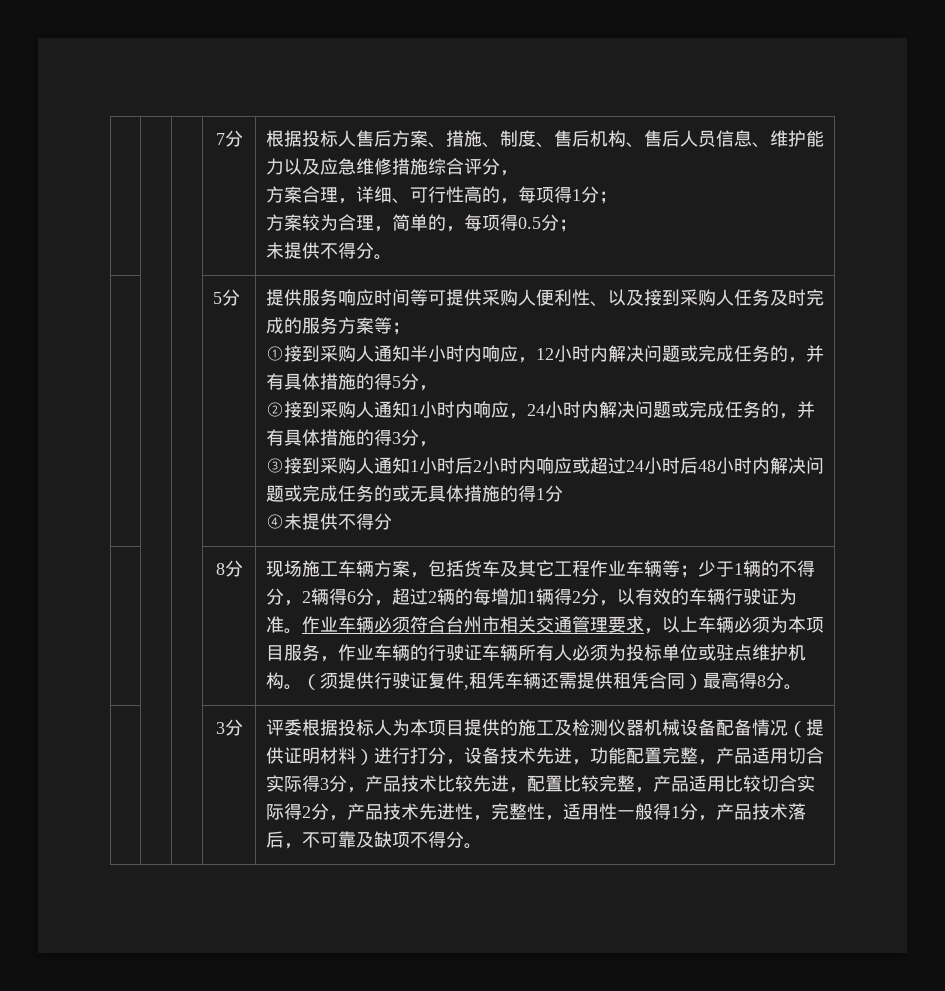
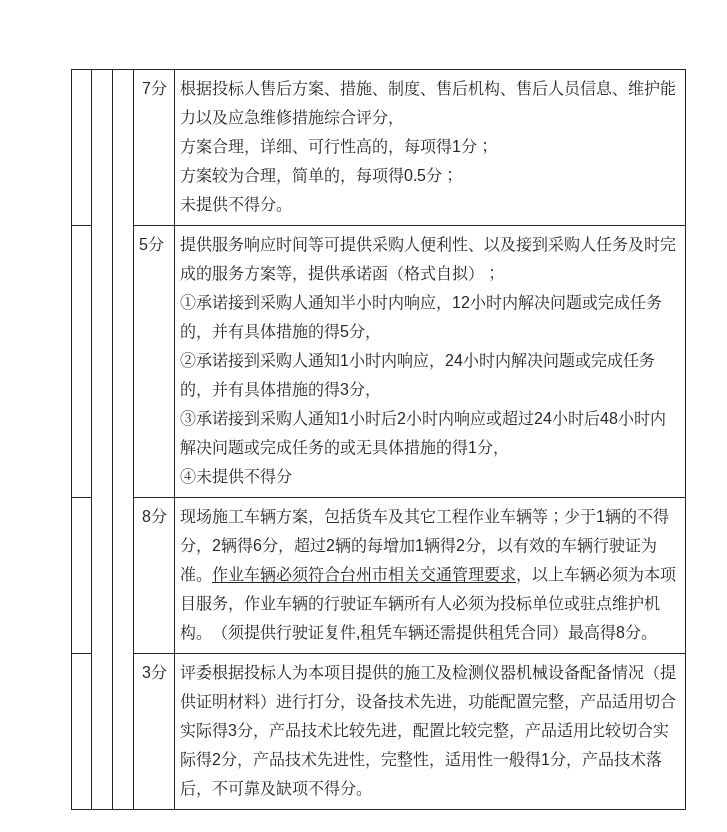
- 提供服务响应时间等可提供采购人便利性、以及接到采购人任务及时完成的服务方案等；
+ 提供服务响应时间等可提供采购人便利性、以及接到采购人任务及时完成的服务方案等，提供承诺函（格式自拟）；
- ①接到采购人通知半小时内响应，12小时内解决问题或完成任务的，并有具体措施的得5分，
+ ①承诺接到采购人通知半小时内响应，12小时内解决问题或完成任务的，并有具体措施的得5分，
- ②接到采购人通知1小时内响应，24小时内解决问题或完成任务的，并有具体措施的得3分，
+ ②承诺接到采购人通知1小时内响应，24小时内解决问题或完成任务的，并有具体措施的得3分，
- ③接到采购人通知1小时后2小时内响应或超过24小时后48小时内解决问题或完成任务的或无具体措施的得1分
+ ③承诺接到采购人通知1小时后2小时内响应或超过24小时后48小时内解决问题或完成任务的或无具体措施的得1分，

